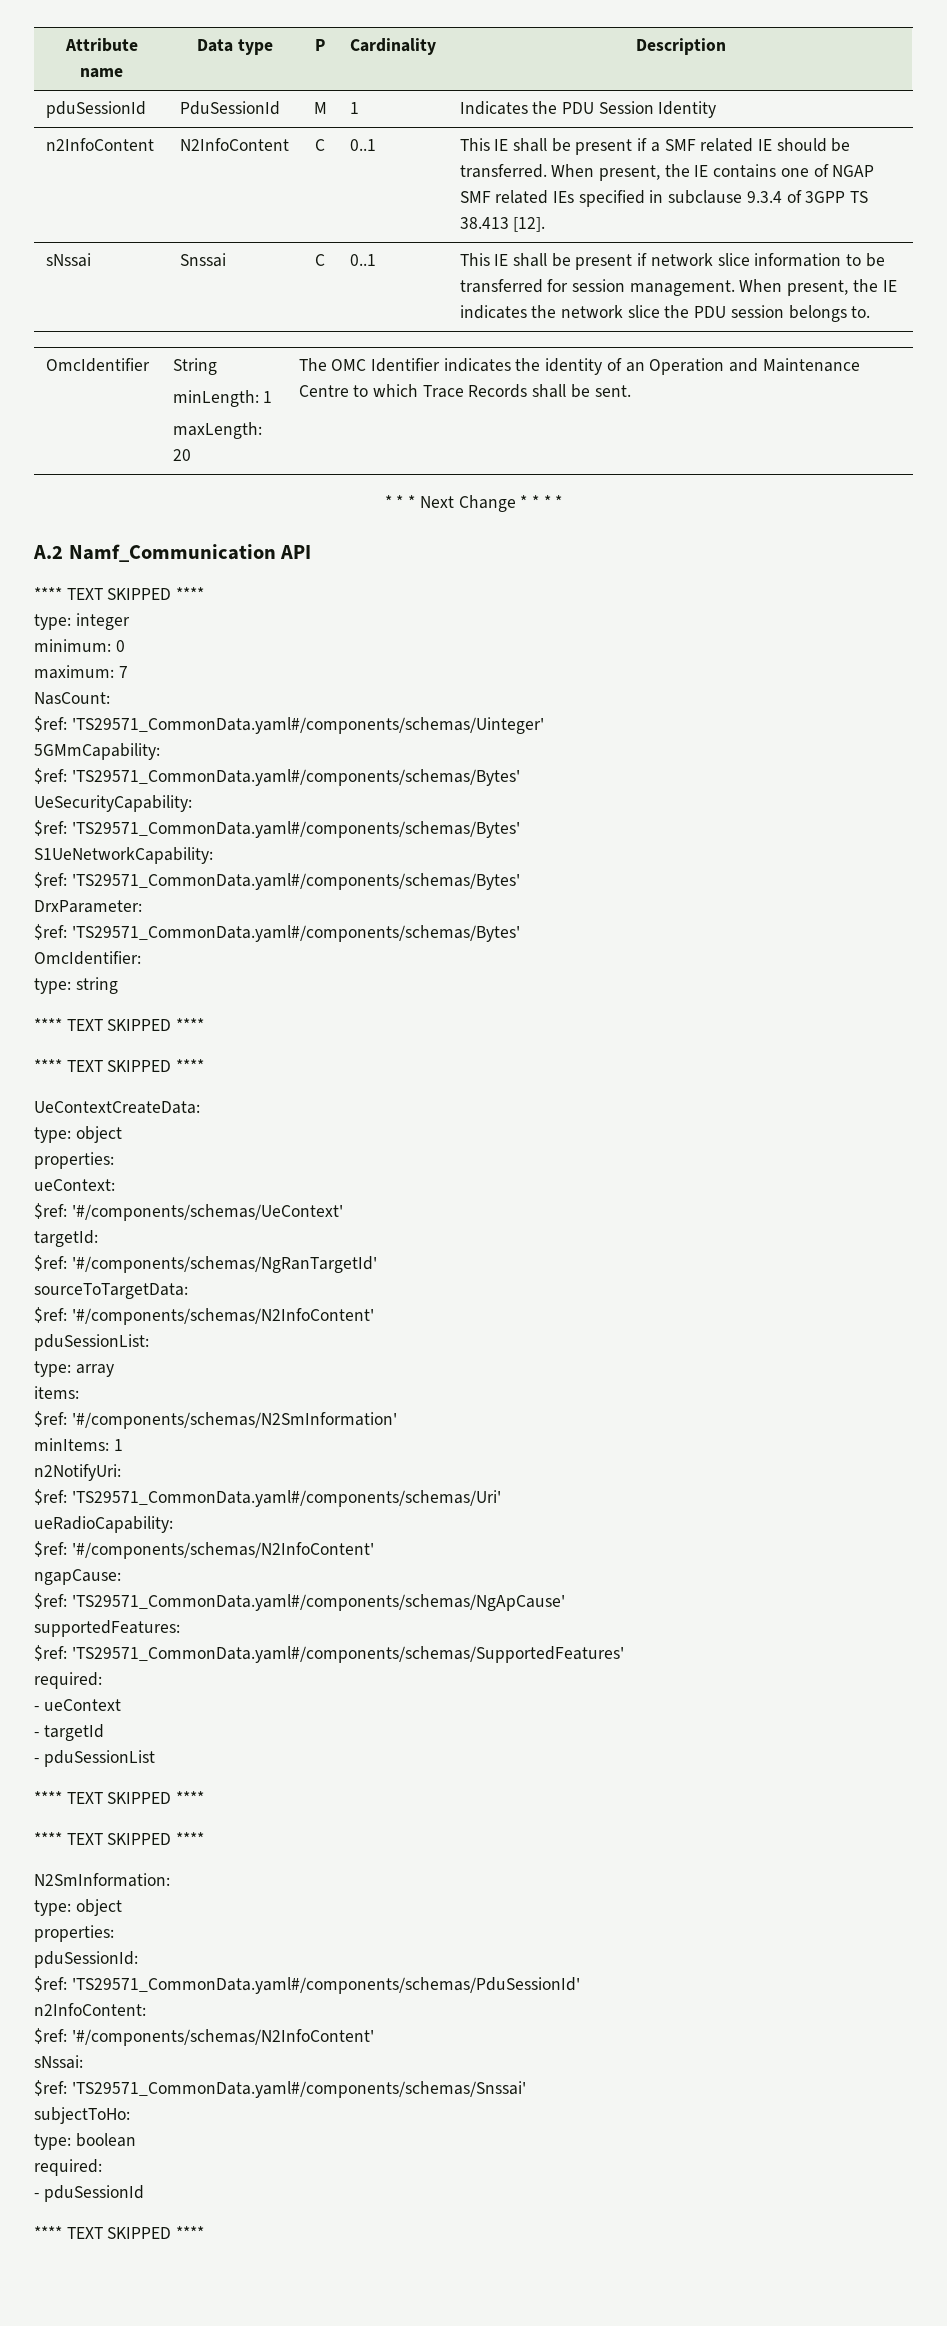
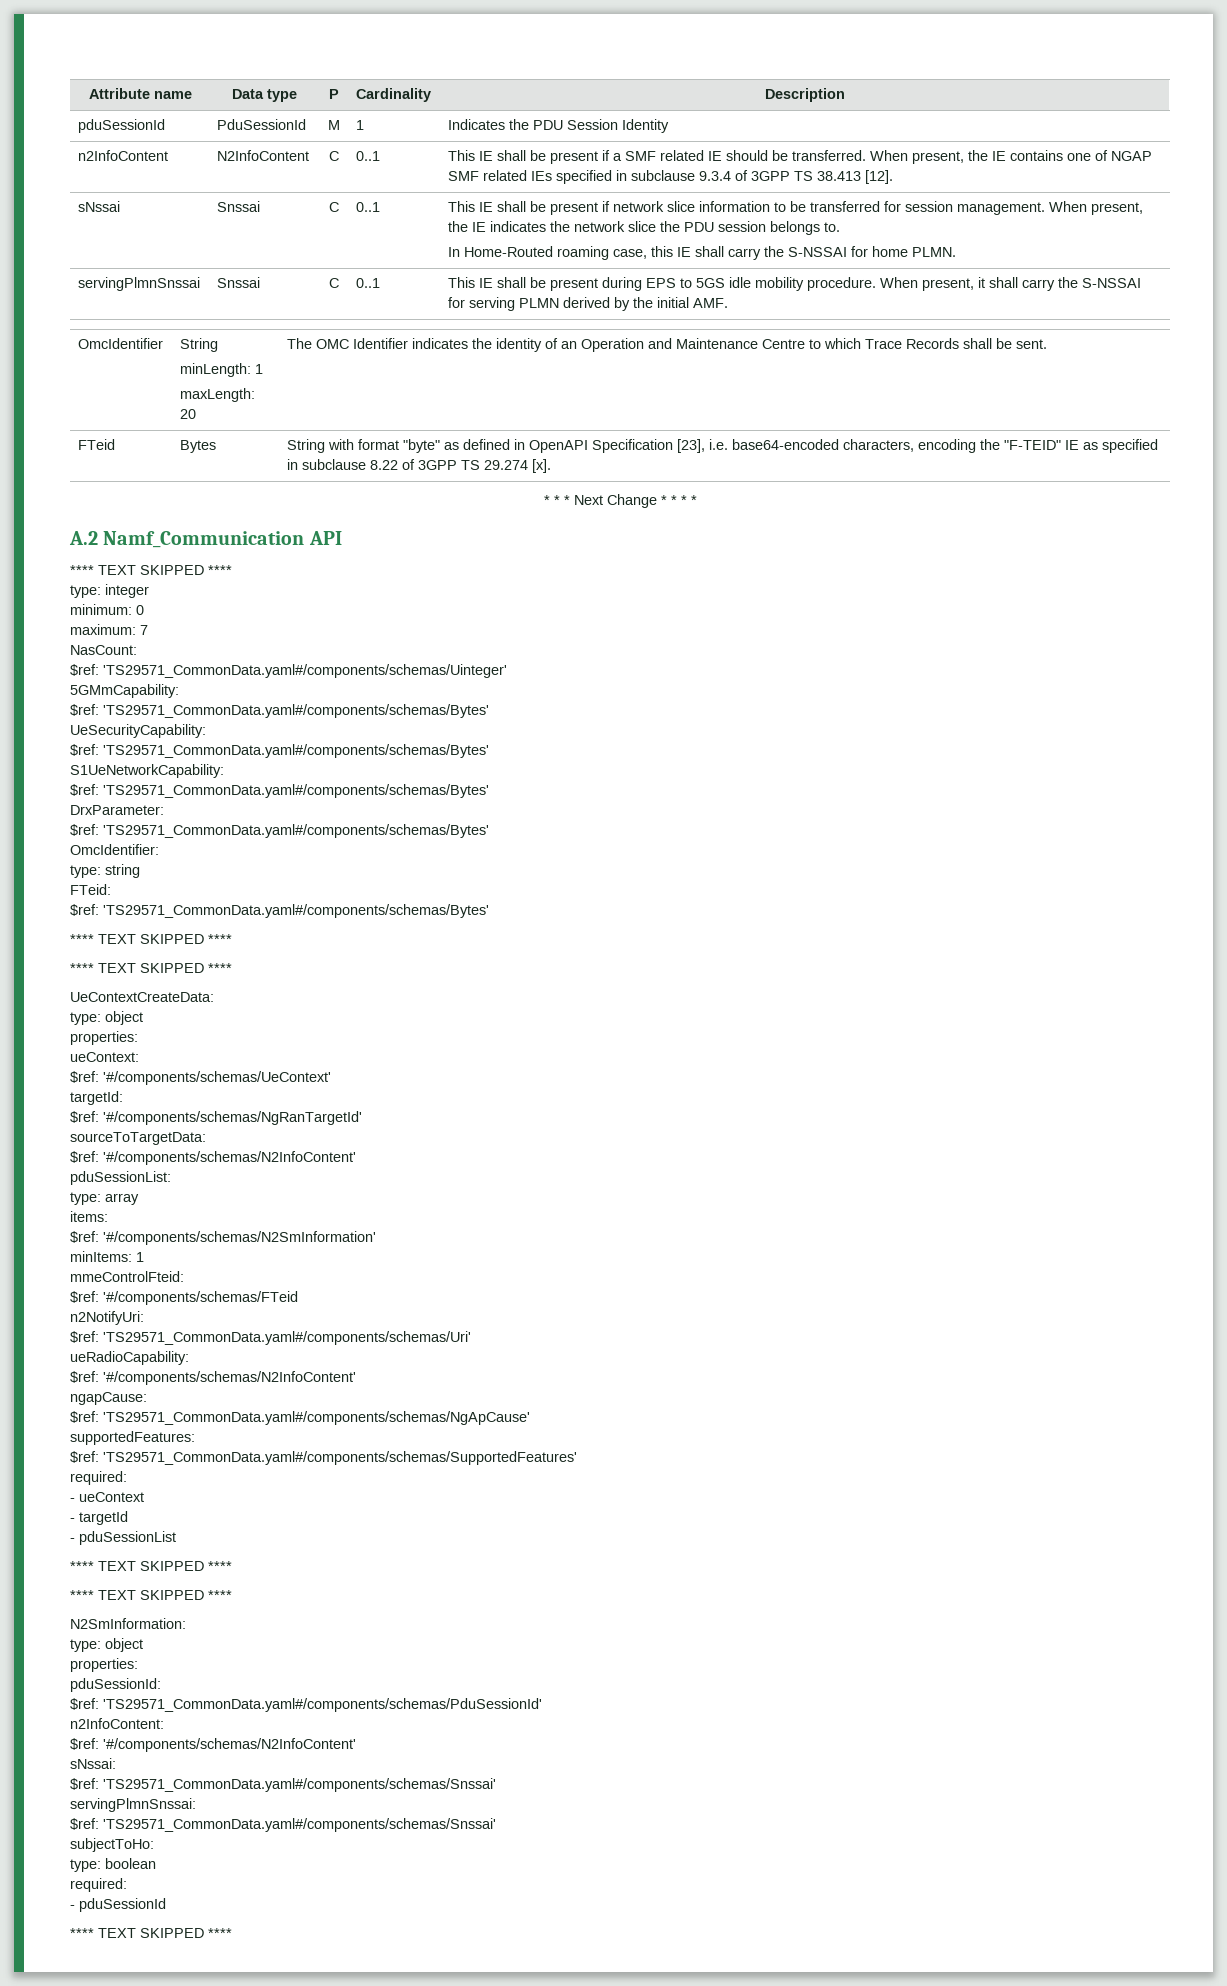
+ In Home-Routed roaming case, this IE shall carry the S-NSSAI for home PLMN.
+ servingPlmnSnssai | Snssai | C | 0..1 | This IE shall be present during EPS to 5GS idle mobility procedure. When present, it shall carry the S-NSSAI for serving PLMN derived by the initial AMF.
+ FTeid | Bytes | String with format "byte" as defined in OpenAPI Specification [23], i.e. base64-encoded characters, encoding the "F-TEID" IE as specified in subclause 8.22 of 3GPP TS 29.274 [x].
+ FTeid:
+ $ref: 'TS29571_CommonData.yaml#/components/schemas/Bytes'
+ mmeControlFteid:
+ $ref: '#/components/schemas/FTeid
+ servingPlmnSnssai:
+ $ref: 'TS29571_CommonData.yaml#/components/schemas/Snssai'

